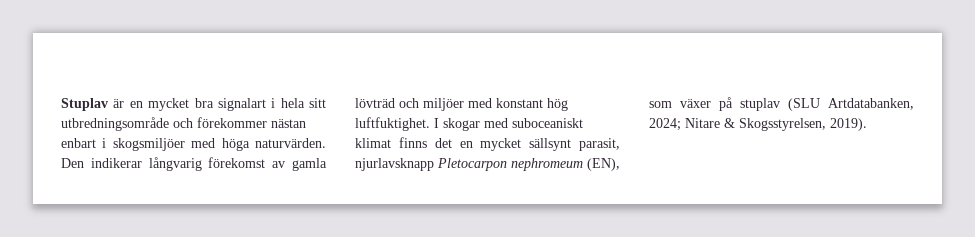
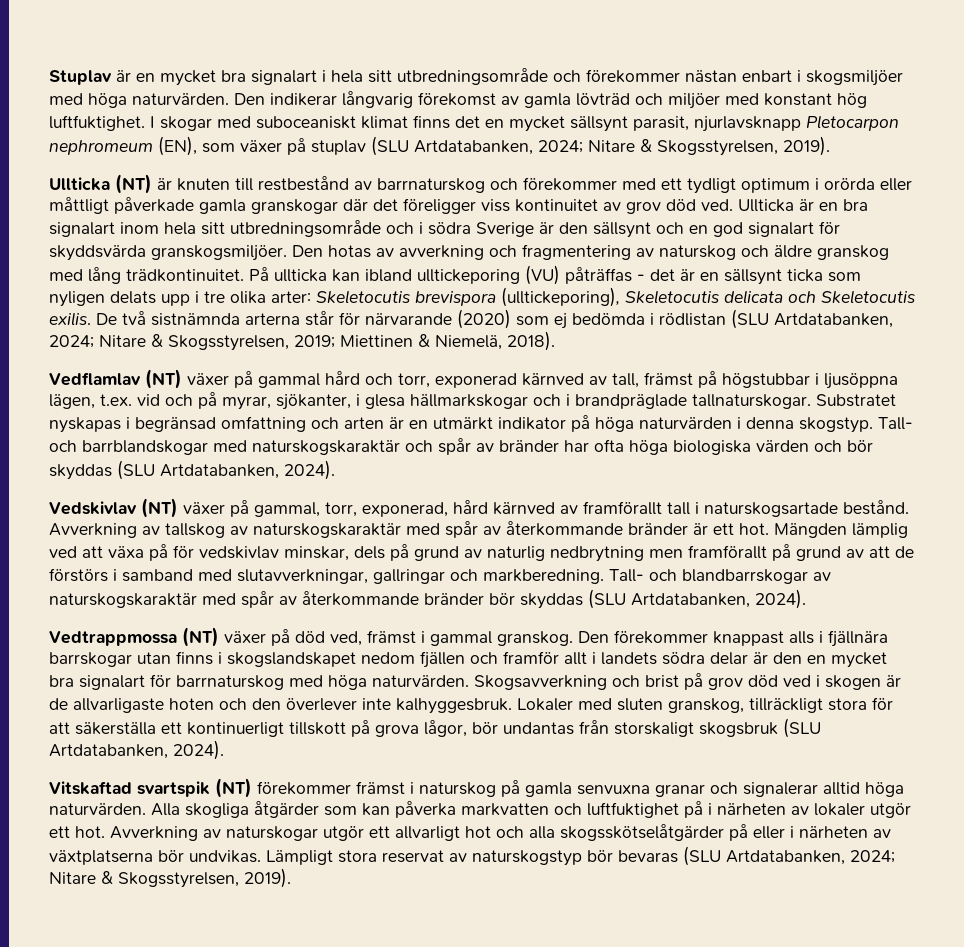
+ Ullticka (NT) är knuten till restbestånd av barrnaturskog och förekommer med ett tydligt optimum i orörda eller måttligt påverkade gamla granskogar där det föreligger viss kontinuitet av grov död ved. Ullticka är en bra signalart inom hela sitt utbredningsområde och i södra Sverige är den sällsynt och en god signalart för skyddsvärda granskogsmiljöer. Den hotas av avverkning och fragmentering av naturskog och äldre granskog med lång trädkontinuitet. På ullticka kan ibland ulltickeporing (VU) påträffas - det är en sällsynt ticka som nyligen delats upp i tre olika arter: Skeletocutis brevispora (ulltickeporing), Skeletocutis delicata och Skeletocutis exilis. De två sistnämnda arterna står för närvarande (2020) som ej bedömda i rödlistan (SLU Artdatabanken, 2024; Nitare & Skogsstyrelsen, 2019; Miettinen & Niemelä, 2018).
+ Vedflamlav (NT) växer på gammal hård och torr, exponerad kärnved av tall, främst på högstubbar i ljusöppna lägen, t.ex. vid och på myrar, sjökanter, i glesa hällmarkskogar och i brandpräglade tallnaturskogar. Substratet nyskapas i begränsad omfattning och arten är en utmärkt indikator på höga naturvärden i denna skogstyp. Tall- och barrblandskogar med naturskogskaraktär och spår av bränder har ofta höga biologiska värden och bör skyddas (SLU Artdatabanken, 2024).
+ Vedskivlav (NT) växer på gammal, torr, exponerad, hård kärnved av framförallt tall i naturskogsartade bestånd. Avverkning av tallskog av naturskogskaraktär med spår av återkommande bränder är ett hot. Mängden lämplig ved att växa på för vedskivlav minskar, dels på grund av naturlig nedbrytning men framförallt på grund av att de förstörs i samband med slutavverkningar, gallringar och markberedning. Tall- och blandbarrskogar av naturskogskaraktär med spår av återkommande bränder bör skyddas (SLU Artdatabanken, 2024).
+ Vedtrappmossa (NT) växer på död ved, främst i gammal granskog. Den förekommer knappast alls i fjällnära barrskogar utan finns i skogslandskapet nedom fjällen och framför allt i landets södra delar är den en mycket bra signalart för barrnaturskog med höga naturvärden. Skogsavverkning och brist på grov död ved i skogen är de allvarligaste hoten och den överlever inte kalhyggesbruk. Lokaler med sluten granskog, tillräckligt stora för att säkerställa ett kontinuerligt tillskott på grova lågor, bör undantas från storskaligt skogsbruk (SLU Artdatabanken, 2024).
+ Vitskaftad svartspik (NT) förekommer främst i naturskog på gamla senvuxna granar och signalerar alltid höga naturvärden. Alla skogliga åtgärder som kan påverka markvatten och luftfuktighet på i närheten av lokaler utgör ett hot. Avverkning av naturskogar utgör ett allvarligt hot och alla skogsskötselåtgärder på eller i närheten av växtplatserna bör undvikas. Lämpligt stora reservat av naturskogstyp bör bevaras (SLU Artdatabanken, 2024; Nitare & Skogsstyrelsen, 2019).

